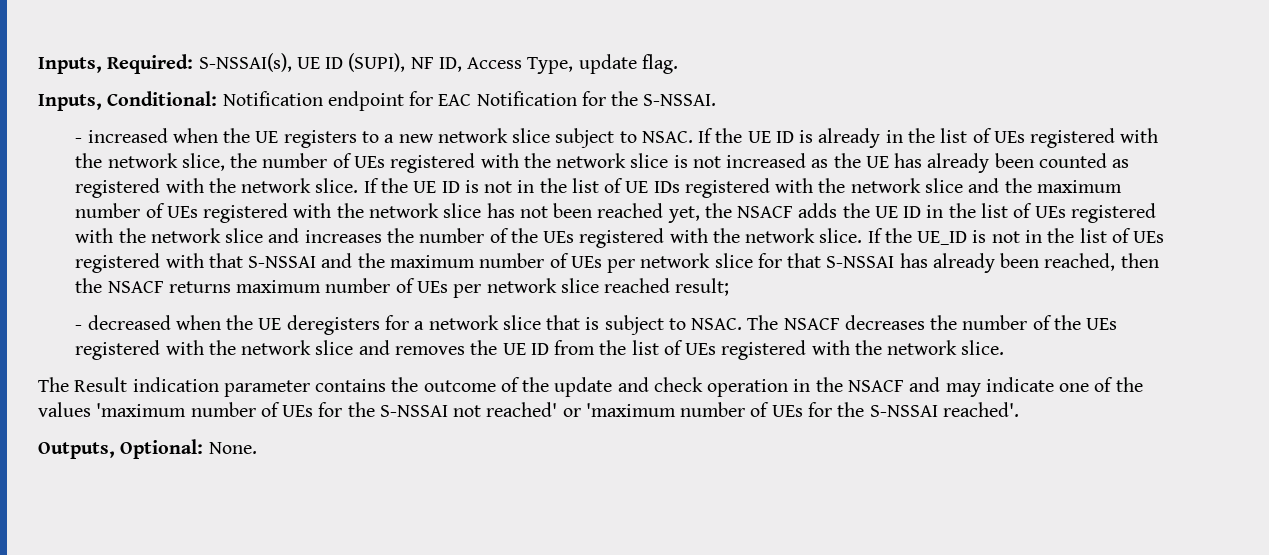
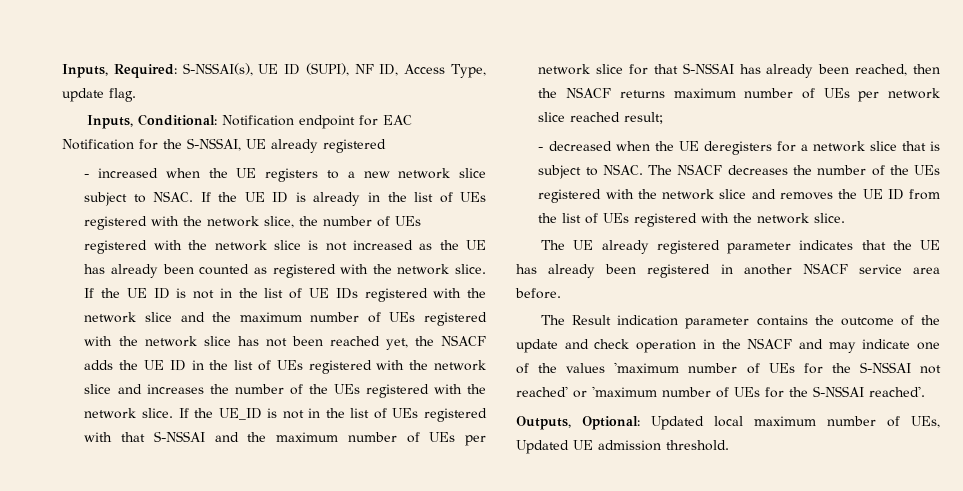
- Inputs, Conditional: Notification endpoint for EAC Notification for the S-NSSAI.
+ Inputs, Conditional: Notification endpoint for EAC Notification for the S-NSSAI, UE already registered
+ The UE already registered parameter indicates that the UE has already been registered in another NSACF service area before.
- Outputs, Optional: None.
+ Outputs, Optional: Updated local maximum number of UEs, Updated UE admission threshold.

